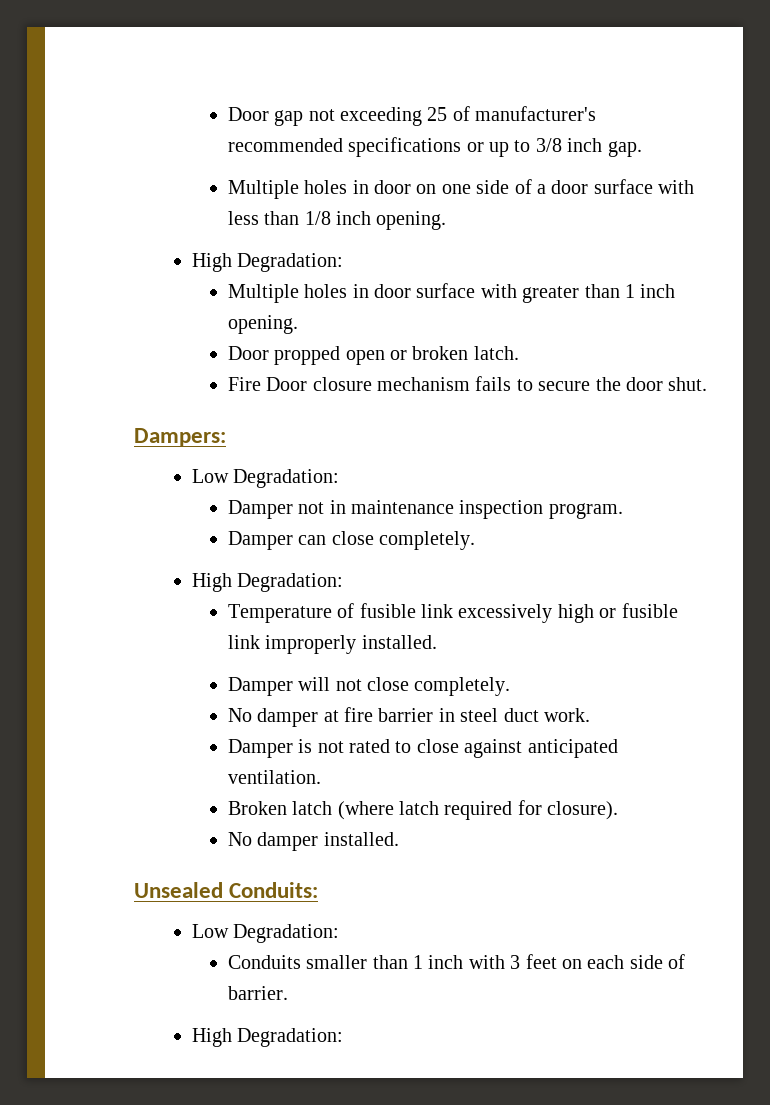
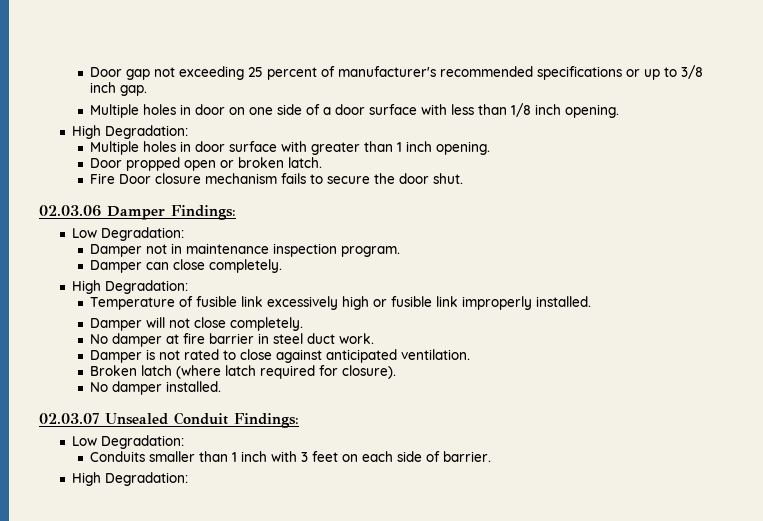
- Door gap not exceeding 25 of manufacturer's recommended specifications or up to 3/8 inch gap.
+ Door gap not exceeding 25 percent of manufacturer's recommended specifications or up to 3/8 inch gap.
- Dampers:
+ 02.03.06 Damper Findings:
- Unsealed Conduits:
+ 02.03.07 Unsealed Conduit Findings:

